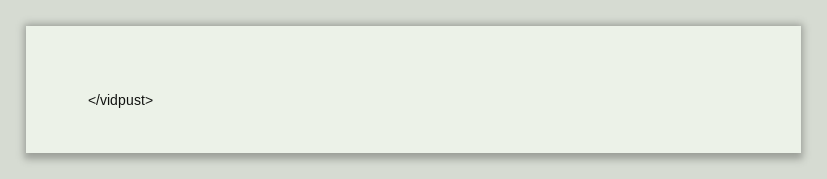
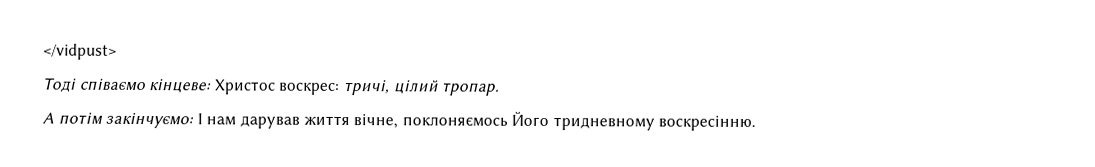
+ Тоді співаємо кінцеве: Христос воскрес: тричі, цілий тропар.
+ А потім закінчуємо: I нам дарував життя вічне, поклоняємось Його тридневному воскресінню.

